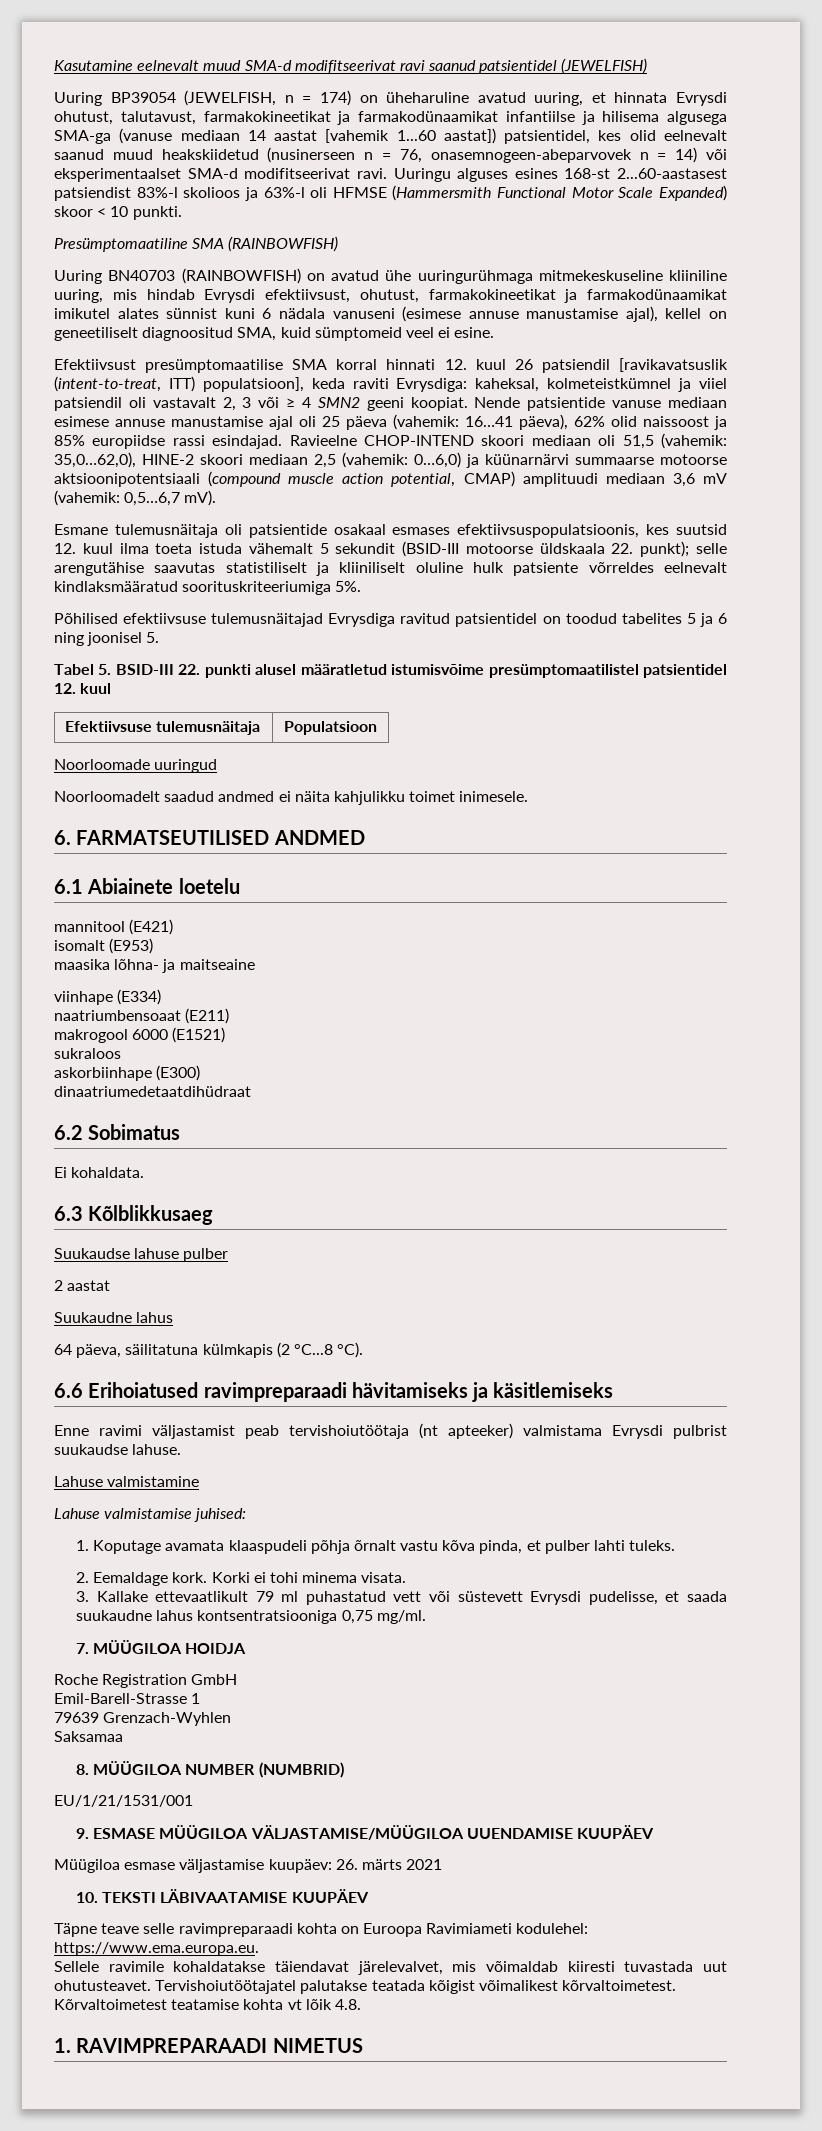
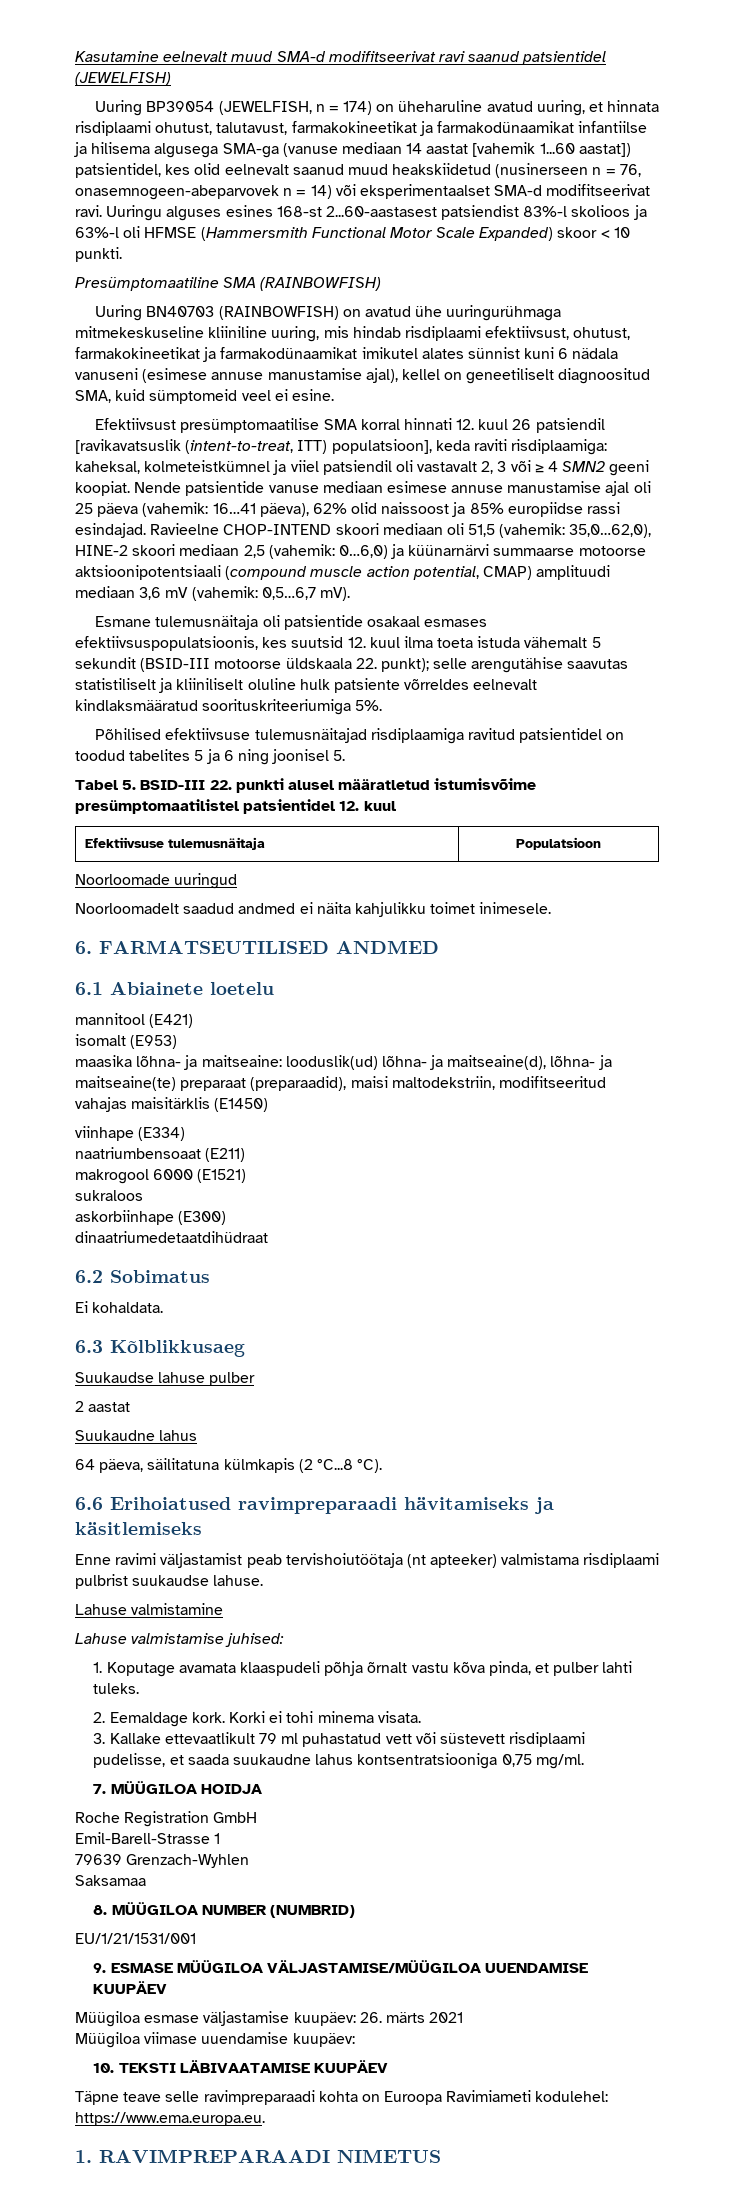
- Uuring BP39054 (JEWELFISH, n = 174) on üheharuline avatud uuring, et hinnata Evrysdi ohutust, talutavust, farmakokineetikat ja farmakodünaamikat infantiilse ja hilisema algusega SMA-ga (vanuse mediaan 14 aastat [vahemik 1...60 aastat]) patsientidel, kes olid eelnevalt saanud muud heakskiidetud (nusinerseen n = 76, onasemnogeen-abeparvovek n = 14) või eksperimentaalset SMA-d modifitseerivat ravi.
+ Uuring BP39054 (JEWELFISH, n = 174) on üheharuline avatud uuring, et hinnata risdiplaami ohutust, talutavust, farmakokineetikat ja farmakodünaamikat infantiilse ja hilisema algusega SMA-ga (vanuse mediaan 14 aastat [vahemik 1...60 aastat]) patsientidel, kes olid eelnevalt saanud muud heakskiidetud (nusinerseen n = 76, onasemnogeen-abeparvovek n = 14) või eksperimentaalset SMA-d modifitseerivat ravi.
- Uuring BN40703 (RAINBOWFISH) on avatud ühe uuringurühmaga mitmekeskuseline kliiniline uuring, mis hindab Evrysdi efektiivsust, ohutust, farmakokineetikat ja farmakodünaamikat imikutel alates sünnist kuni 6 nädala vanuseni (esimese annuse manustamise ajal), kellel on geneetiliselt diagnoositud SMA, kuid sümptomeid veel ei esine.
+ Uuring BN40703 (RAINBOWFISH) on avatud ühe uuringurühmaga mitmekeskuseline kliiniline uuring, mis hindab risdiplaami efektiivsust, ohutust, farmakokineetikat ja farmakodünaamikat imikutel alates sünnist kuni 6 nädala vanuseni (esimese annuse manustamise ajal), kellel on geneetiliselt diagnoositud SMA, kuid sümptomeid veel ei esine.
- Efektiivsust presümptomaatilise SMA korral hinnati 12. kuul 26 patsiendil [ravikavatsuslik (intent-to-treat, ITT) populatsioon], keda raviti Evrysdiga: kaheksal, kolmeteistkümnel ja viiel patsiendil oli vastavalt 2, 3 või ≥ 4 SMN2 geeni koopiat.
+ Efektiivsust presümptomaatilise SMA korral hinnati 12. kuul 26 patsiendil [ravikavatsuslik (intent-to-treat, ITT) populatsioon], keda raviti risdiplaamiga: kaheksal, kolmeteistkümnel ja viiel patsiendil oli vastavalt 2, 3 või ≥ 4 SMN2 geeni koopiat.
- Põhilised efektiivsuse tulemusnäitajad Evrysdiga ravitud patsientidel on toodud tabelites 5 ja 6 ning joonisel 5.
+ Põhilised efektiivsuse tulemusnäitajad risdiplaamiga ravitud patsientidel on toodud tabelites 5 ja 6 ning joonisel 5.
- maasika lõhna- ja maitseaine
+ maasika lõhna- ja maitseaine: looduslik(ud) lõhna- ja maitseaine(d), lõhna- ja maitseaine(te) preparaat (preparaadid), maisi maltodekstriin, modifitseeritud vahajas maisitärklis (E1450)
- Enne ravimi väljastamist peab tervishoiutöötaja (nt apteeker) valmistama Evrysdi pulbrist suukaudse lahuse.
+ Enne ravimi väljastamist peab tervishoiutöötaja (nt apteeker) valmistama risdiplaami pulbrist suukaudse lahuse.
- 3. Kallake ettevaatlikult 79 ml puhastatud vett või süstevett Evrysdi pudelisse, et saada suukaudne lahus kontsentratsiooniga 0,75 mg/ml.
+ 3. Kallake ettevaatlikult 79 ml puhastatud vett või süstevett risdiplaami pudelisse, et saada suukaudne lahus kontsentratsiooniga 0,75 mg/ml.
+ Müügiloa viimase uuendamise kuupäev:
- Sellele ravimile kohaldatakse täiendavat järelevalvet, mis võimaldab kiiresti tuvastada uut ohutusteavet. Tervishoiutöötajatel palutakse teatada kõigist võimalikest kõrvaltoimetest. Kõrvaltoimetest teatamise kohta vt lõik 4.8.

